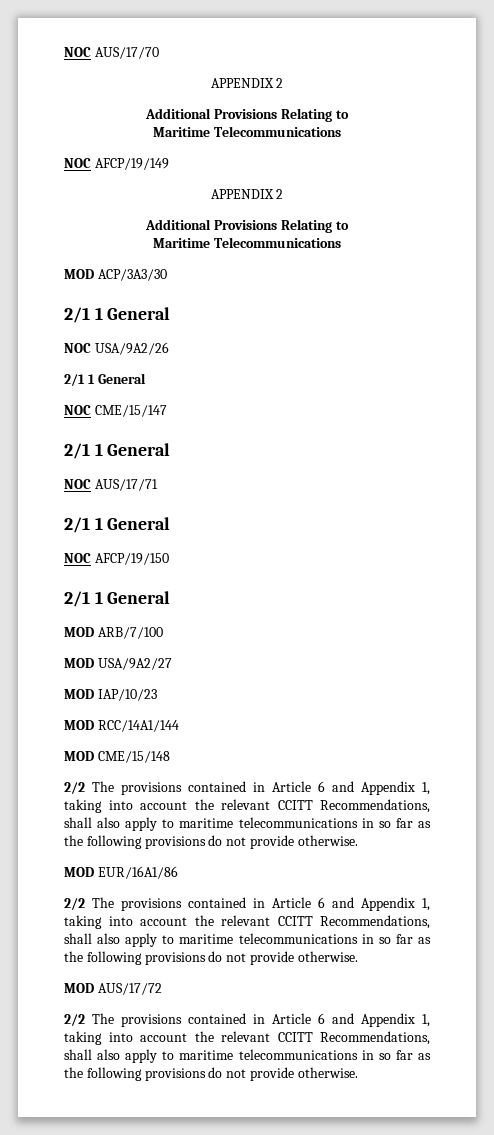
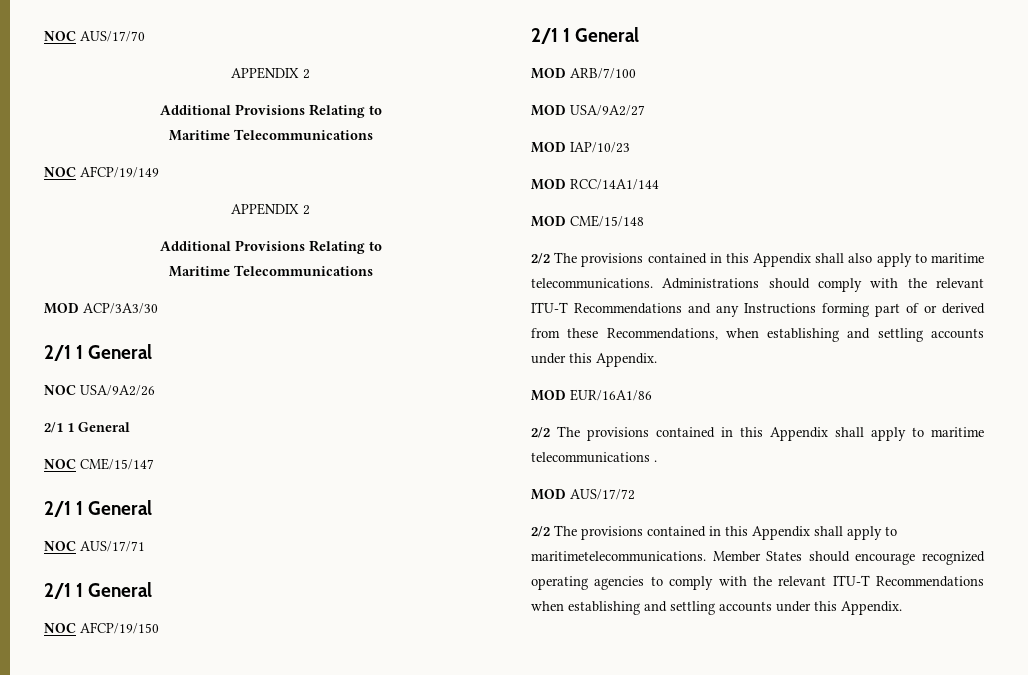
  MOD CME/15/148
- 2/2 The provisions contained in Article 6 and Appendix 1, taking into account the relevant CCITT Recommendations, shall also apply to maritime telecommunications in so far as the following provisions do not provide otherwise.
+ 2/2 The provisions contained in this Appendix shall also apply to maritime telecommunications. Administrations should comply with the relevant ITU-T Recommendations and any Instructions forming part of or derived from these Recommendations, when establishing and settling accounts under this Appendix.
  MOD EUR/16A1/86
- 2/2 The provisions contained in Article 6 and Appendix 1, taking into account the relevant CCITT Recommendations, shall also apply to maritime telecommunications in so far as the following provisions do not provide otherwise.
+ 2/2 The provisions contained in this Appendix shall apply to maritime telecommunications .
  MOD AUS/17/72
- 2/2 The provisions contained in Article 6 and Appendix 1, taking into account the relevant CCITT Recommendations, shall also apply to maritime telecommunications in so far as the following provisions do not provide otherwise.
+ 2/2 The provisions contained in this Appendix shall apply to maritimetelecommunications. Member States should encourage recognized operating agencies to comply with the relevant ITU-T Recommendations when establishing and settling accounts under this Appendix.

